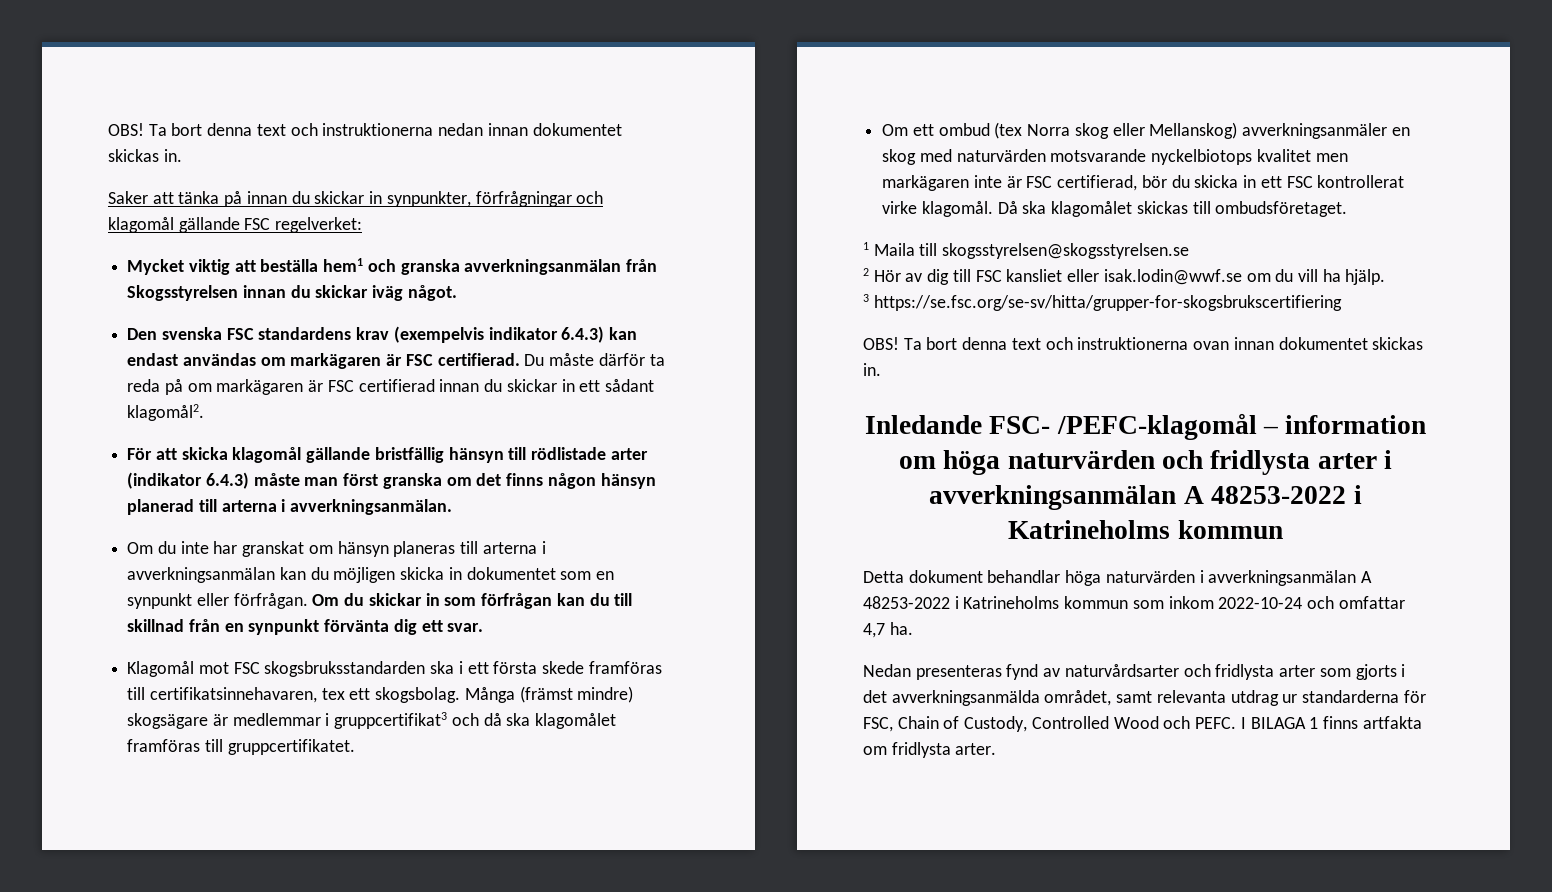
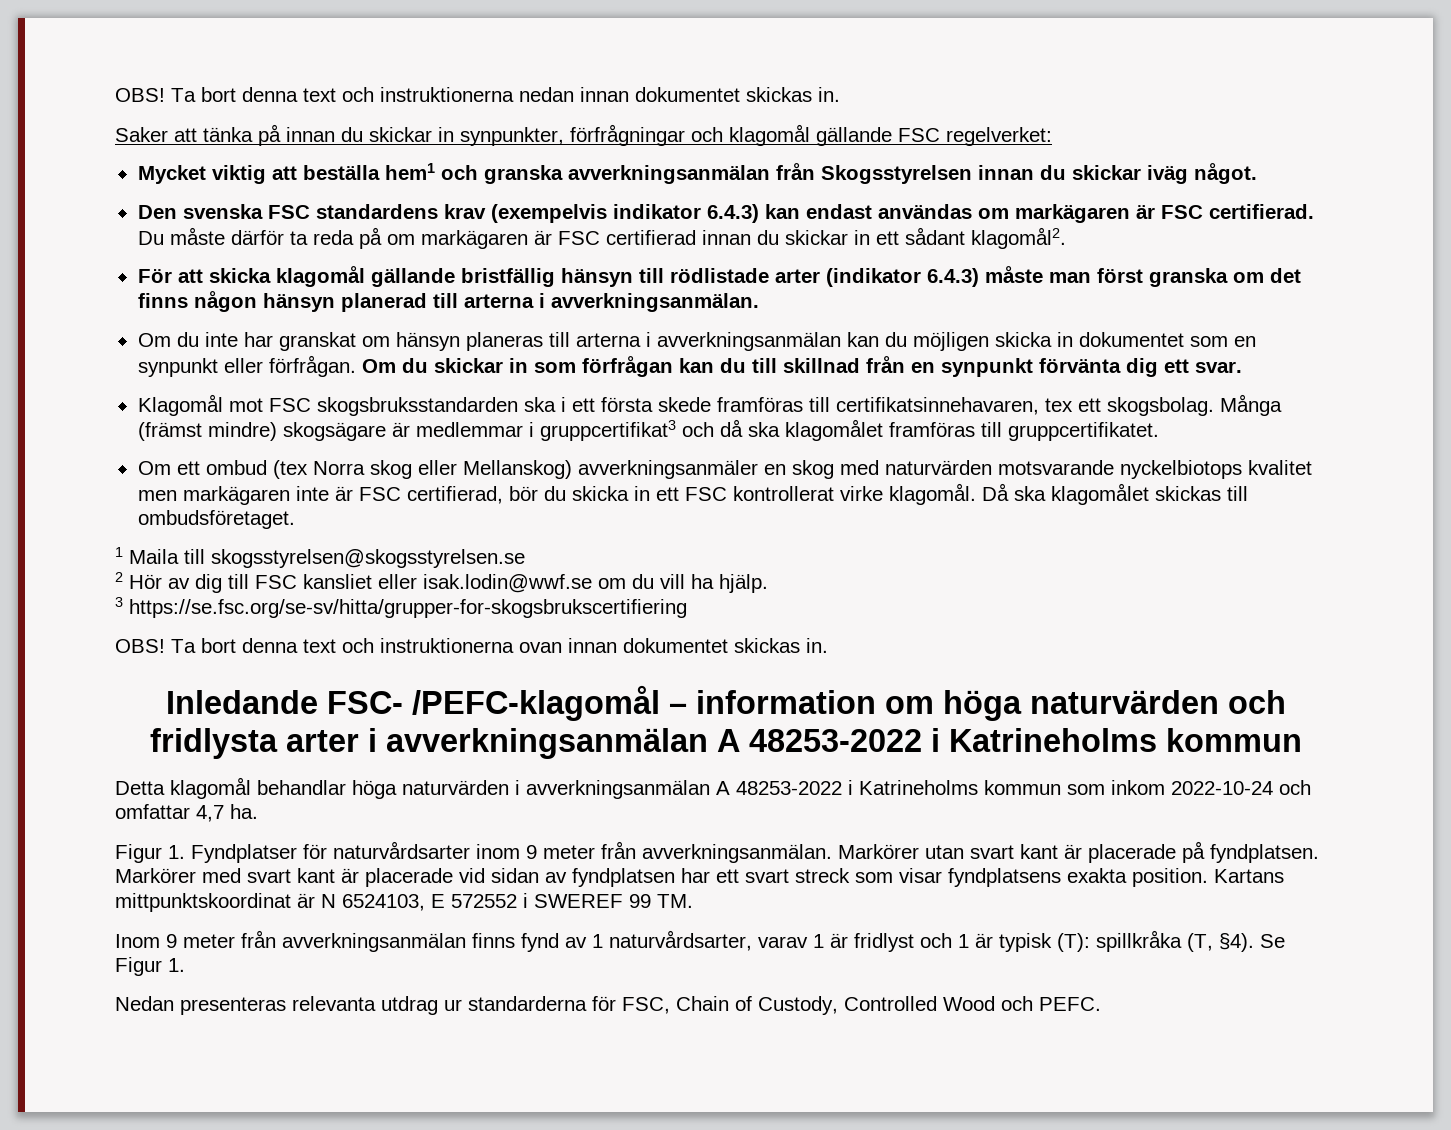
- Detta dokument behandlar höga naturvärden i avverkningsanmälan A 48253-2022 i Katrineholms kommun som inkom 2022-10-24 och omfattar 4,7 ha.
+ Detta klagomål behandlar höga naturvärden i avverkningsanmälan A 48253-2022 i Katrineholms kommun som inkom 2022-10-24 och omfattar 4,7 ha.
- Nedan presenteras fynd av naturvårdsarter och fridlysta arter som gjorts i det avverkningsanmälda området, samt relevanta utdrag ur standarderna för FSC, Chain of Custody, Controlled Wood och PEFC. I BILAGA 1 finns artfakta om fridlysta arter.
+ Figur 1. Fyndplatser för naturvårdsarter inom 9 meter från avverkningsanmälan. Markörer utan svart kant är placerade på fyndplatsen. Markörer med svart kant är placerade vid sidan av fyndplatsen har ett svart streck som visar fyndplatsens exakta position. Kartans mittpunktskoordinat är N 6524103, E 572552 i SWEREF 99 TM.
+ Inom 9 meter från avverkningsanmälan finns fynd av 1 naturvårdsarter, varav 1 är fridlyst och 1 är typisk (T): spillkråka (T, §4). Se Figur 1.
+ Nedan presenteras relevanta utdrag ur standarderna för FSC, Chain of Custody, Controlled Wood och PEFC.

